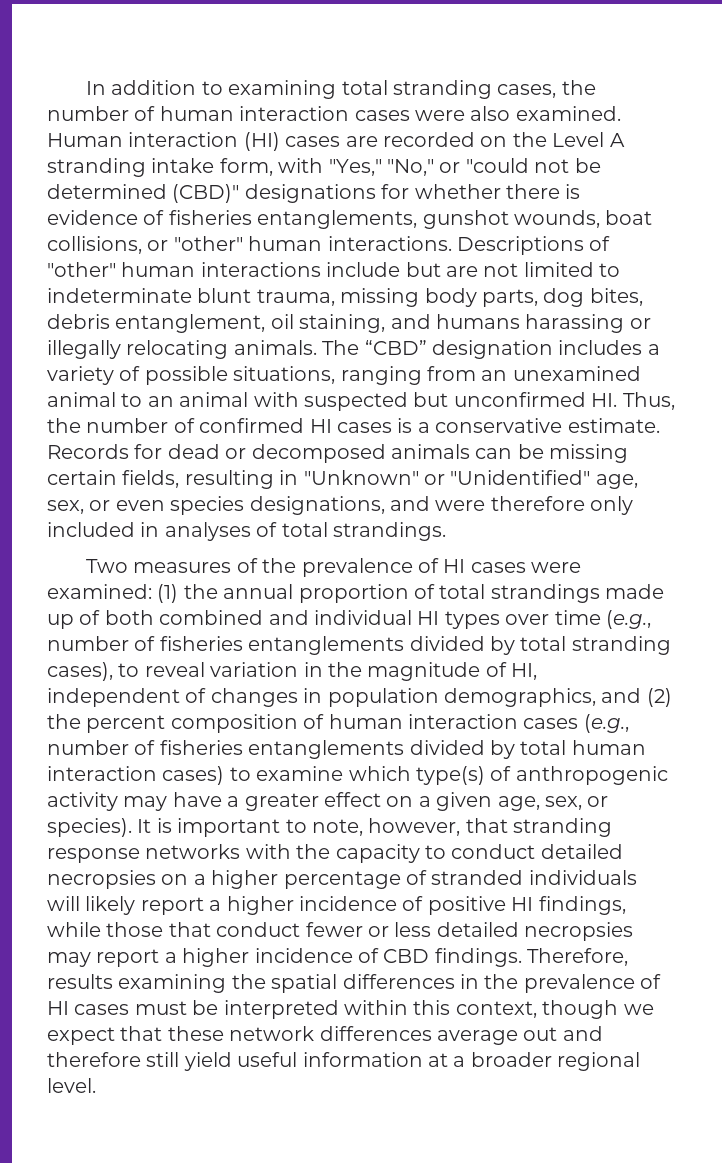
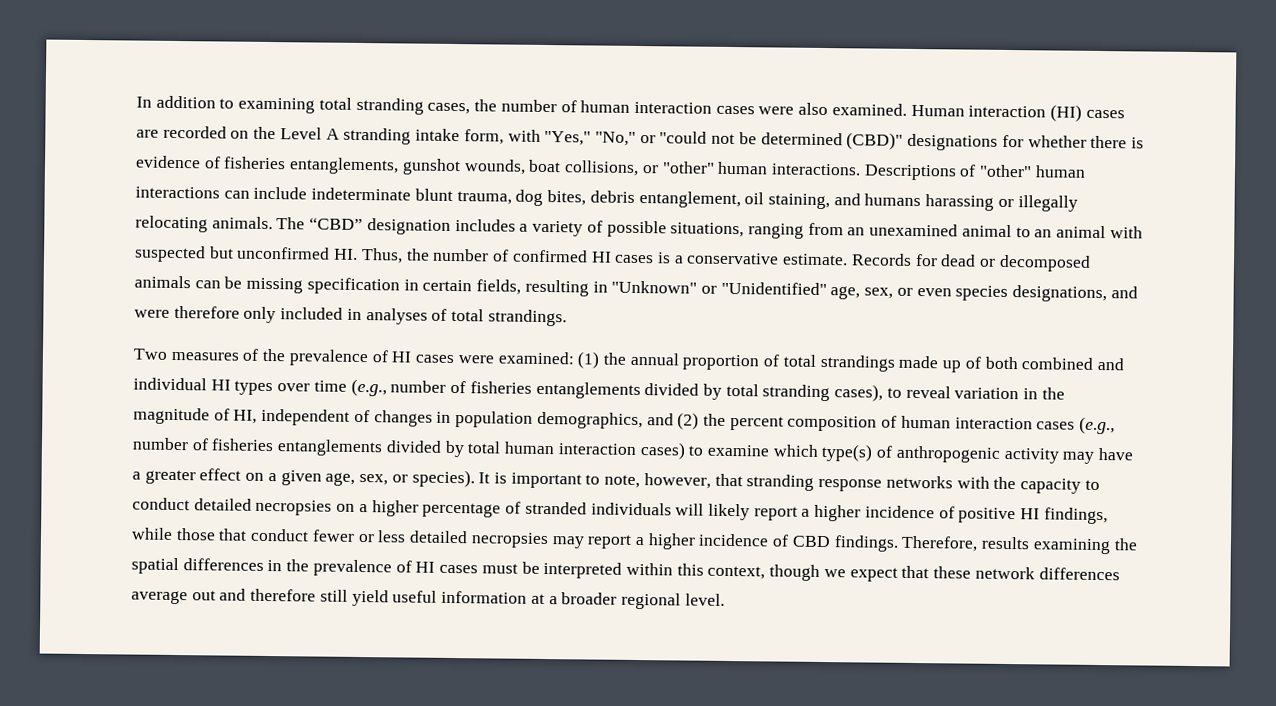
- Descriptions of "other" human interactions include but are not limited to indeterminate blunt trauma, missing body parts, dog bites, debris entanglement, oil staining, and humans harassing or illegally relocating animals.
+ Descriptions of "other" human interactions can include indeterminate blunt trauma, dog bites, debris entanglement, oil staining, and humans harassing or illegally relocating animals.
- Records for dead or decomposed animals can be missing certain fields, resulting in "Unknown" or "Unidentified" age, sex, or even species designations, and were therefore only included in analyses of total strandings.
+ Records for dead or decomposed animals can be missing specification in certain fields, resulting in "Unknown" or "Unidentified" age, sex, or even species designations, and were therefore only included in analyses of total strandings.

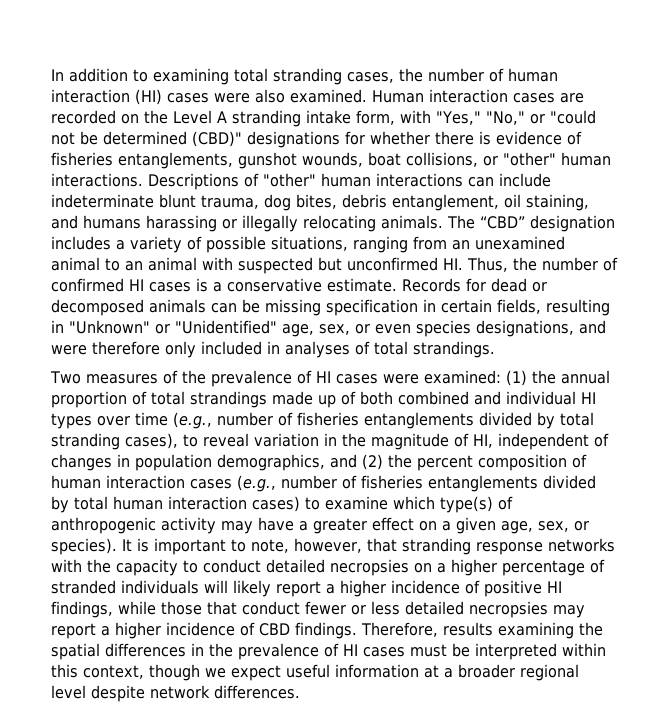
- In addition to examining total stranding cases, the number of human interaction cases were also examined.
+ In addition to examining total stranding cases, the number of human interaction (HI) cases were also examined.
- Human interaction (HI) cases are recorded on the Level A stranding intake form, with "Yes," "No," or "could not be determined (CBD)" designations for whether there is evidence of fisheries entanglements, gunshot wounds, boat collisions, or "other" human interactions.
+ Human interaction cases are recorded on the Level A stranding intake form, with "Yes," "No," or "could not be determined (CBD)" designations for whether there is evidence of fisheries entanglements, gunshot wounds, boat collisions, or "other" human interactions.
- Therefore, results examining the spatial differences in the prevalence of HI cases must be interpreted within this context, though we expect that these network differences average out and therefore still yield useful information at a broader regional level.
+ Therefore, results examining the spatial differences in the prevalence of HI cases must be interpreted within this context, though we expect useful information at a broader regional level despite network differences.

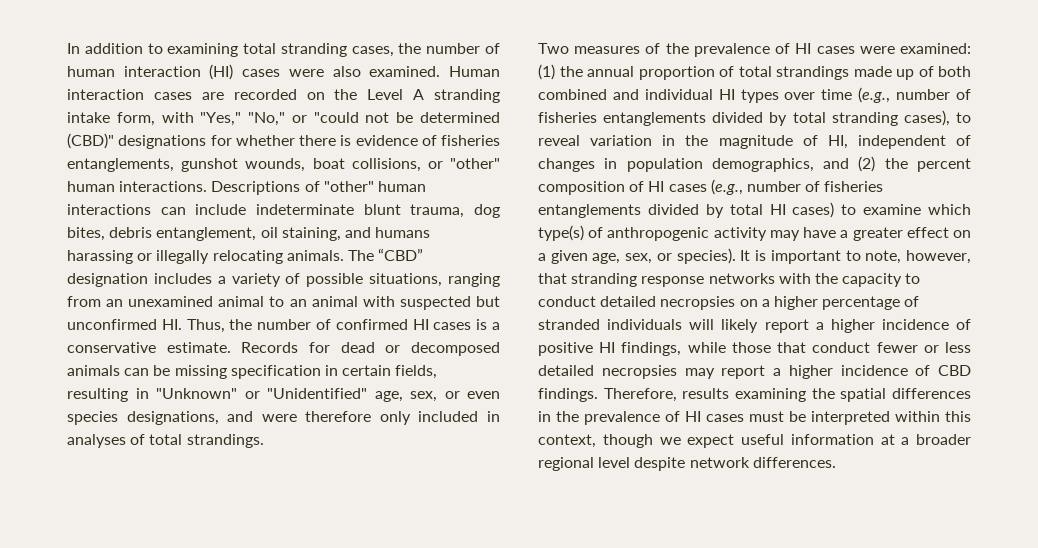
- (1) the annual proportion of total strandings made up of both combined and individual HI types over time (e.g., number of fisheries entanglements divided by total stranding cases), to reveal variation in the magnitude of HI, independent of changes in population demographics, and (2) the percent composition of human interaction cases (e.g., number of fisheries entanglements divided by total human interaction cases) to examine which type(s) of anthropogenic activity may have a greater effect on a given age, sex, or species).
+ (1) the annual proportion of total strandings made up of both combined and individual HI types over time (e.g., number of fisheries entanglements divided by total stranding cases), to reveal variation in the magnitude of HI, independent of changes in population demographics, and (2) the percent composition of HI cases (e.g., number of fisheries entanglements divided by total HI cases) to examine which type(s) of anthropogenic activity may have a greater effect on a given age, sex, or species).

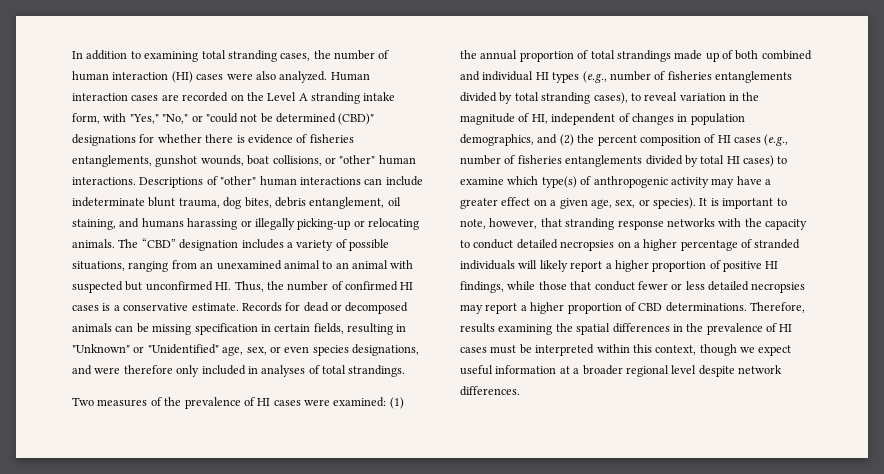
- In addition to examining total stranding cases, the number of human interaction (HI) cases were also examined.
+ In addition to examining total stranding cases, the number of human interaction (HI) cases were also analyzed.
- Descriptions of "other" human interactions can include indeterminate blunt trauma, dog bites, debris entanglement, oil staining, and humans harassing or illegally relocating animals.
+ Descriptions of "other" human interactions can include indeterminate blunt trauma, dog bites, debris entanglement, oil staining, and humans harassing or illegally picking-up or relocating animals.
- (1) the annual proportion of total strandings made up of both combined and individual HI types over time (e.g., number of fisheries entanglements divided by total stranding cases), to reveal variation in the magnitude of HI, independent of changes in population demographics, and (2) the percent composition of HI cases (e.g., number of fisheries entanglements divided by total HI cases) to examine which type(s) of anthropogenic activity may have a greater effect on a given age, sex, or species).
+ (1) the annual proportion of total strandings made up of both combined and individual HI types (e.g., number of fisheries entanglements divided by total stranding cases), to reveal variation in the magnitude of HI, independent of changes in population demographics, and (2) the percent composition of HI cases (e.g., number of fisheries entanglements divided by total HI cases) to examine which type(s) of anthropogenic activity may have a greater effect on a given age, sex, or species).
- It is important to note, however, that stranding response networks with the capacity to conduct detailed necropsies on a higher percentage of stranded individuals will likely report a higher incidence of positive HI findings, while those that conduct fewer or less detailed necropsies may report a higher incidence of CBD findings.
+ It is important to note, however, that stranding response networks with the capacity to conduct detailed necropsies on a higher percentage of stranded individuals will likely report a higher proportion of positive HI findings, while those that conduct fewer or less detailed necropsies may report a higher proportion of CBD determinations.

